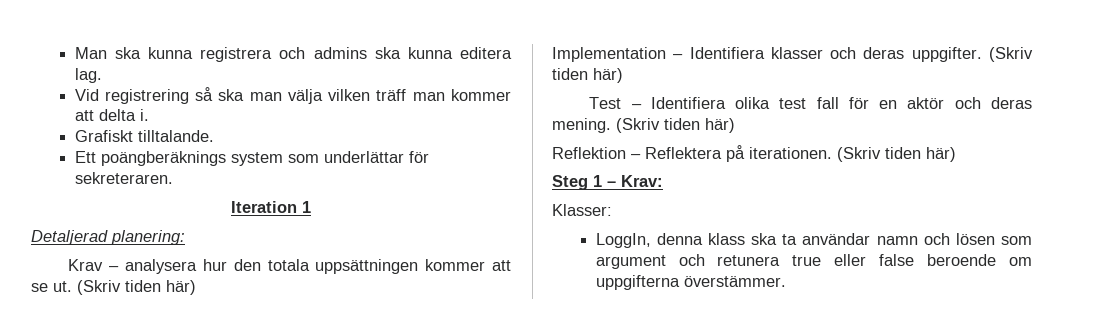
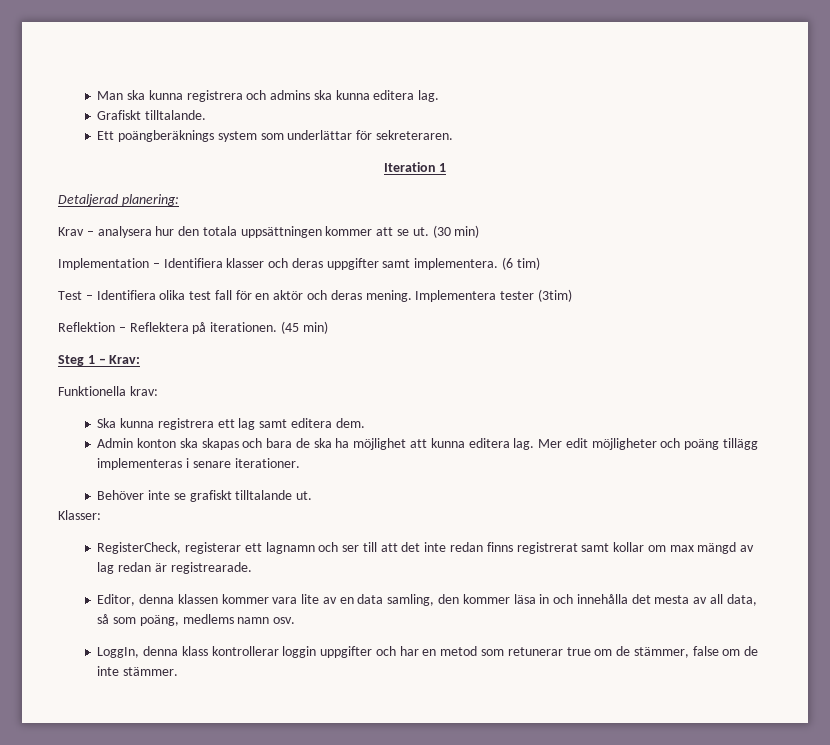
- Vid registrering så ska man välja vilken träff man kommer att delta i.
- Krav – analysera hur den totala uppsättningen kommer att se ut. (Skriv tiden här)
+ Krav – analysera hur den totala uppsättningen kommer att se ut. (30 min)
- Implementation – Identifiera klasser och deras uppgifter. (Skriv tiden här)
+ Implementation – Identifiera klasser och deras uppgifter samt implementera. (6 tim)
- Test – Identifiera olika test fall för en aktör och deras mening. (Skriv tiden här)
+ Test – Identifiera olika test fall för en aktör och deras mening. Implementera tester (3tim)
- Reflektion – Reflektera på iterationen. (Skriv tiden här)
+ Reflektion – Reflektera på iterationen. (45 min)
+ Funktionella krav:
+ Ska kunna registrera ett lag samt editera dem.
+ Admin konton ska skapas och bara de ska ha möjlighet att kunna editera lag. Mer edit möjligheter och poäng tillägg implementeras i senare iterationer.
+ Behöver inte se grafiskt tilltalande ut.
  Klasser:
- LoggIn, denna klass ska ta användar namn och lösen som argument och retunera true eller false beroende om uppgifterna överstämmer.
+ RegisterCheck, registerar ett lagnamn och ser till att det inte redan finns registrerat samt kollar om max mängd av lag redan är registrearade.
+ Editor, denna klassen kommer vara lite av en data samling, den kommer läsa in och innehålla det mesta av all data, så som poäng, medlems namn osv.
+ LoggIn, denna klass kontrollerar loggin uppgifter och har en metod som retunerar true om de stämmer, false om de inte stämmer.

